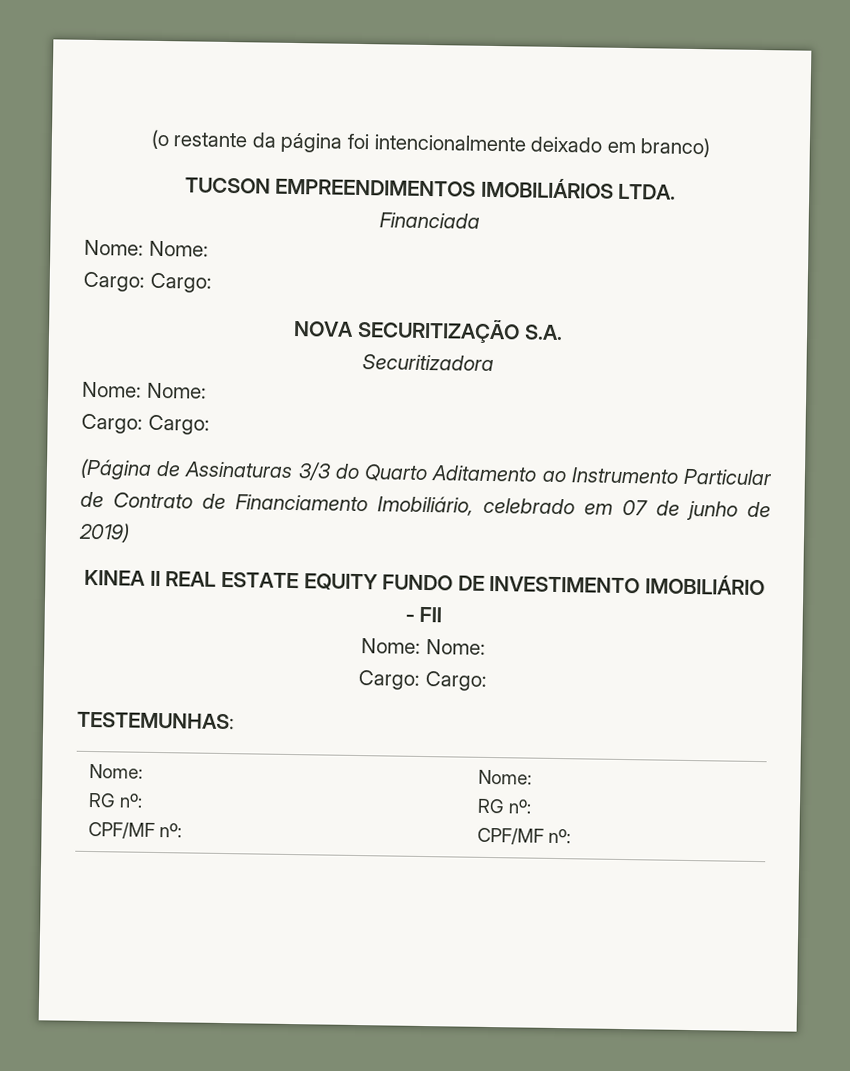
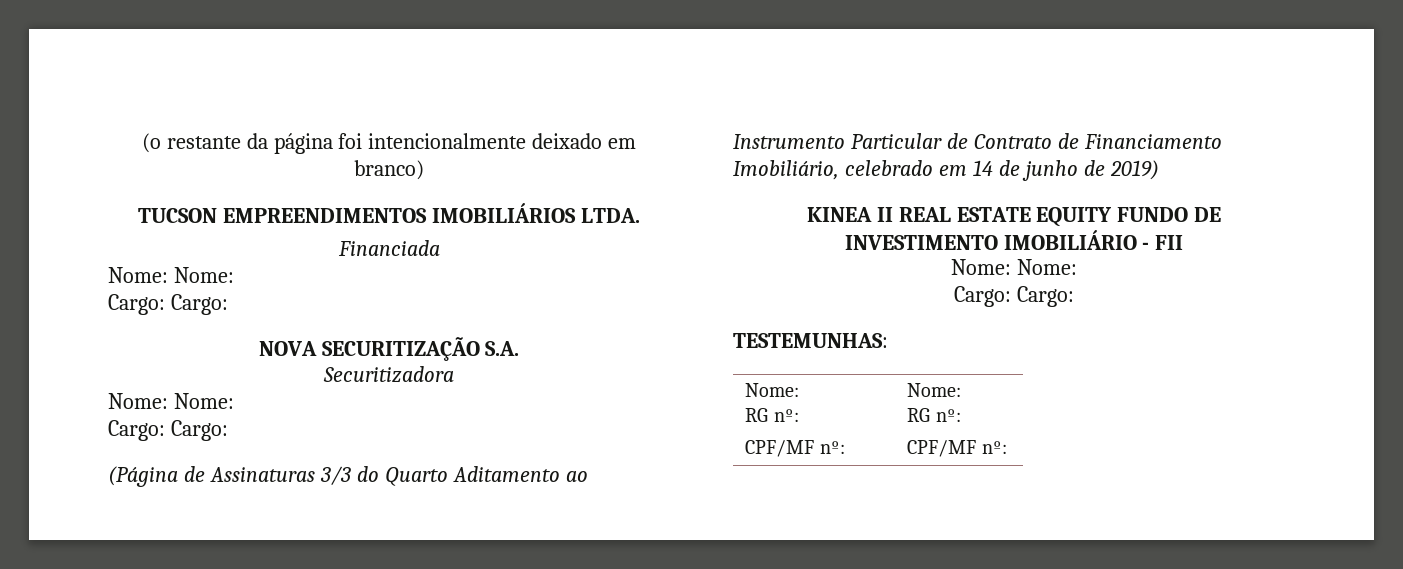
- (Página de Assinaturas 3/3 do Quarto Aditamento ao Instrumento Particular de Contrato de Financiamento Imobiliário, celebrado em 07 de junho de 2019)
+ (Página de Assinaturas 3/3 do Quarto Aditamento ao Instrumento Particular de Contrato de Financiamento Imobiliário, celebrado em 14 de junho de 2019)

